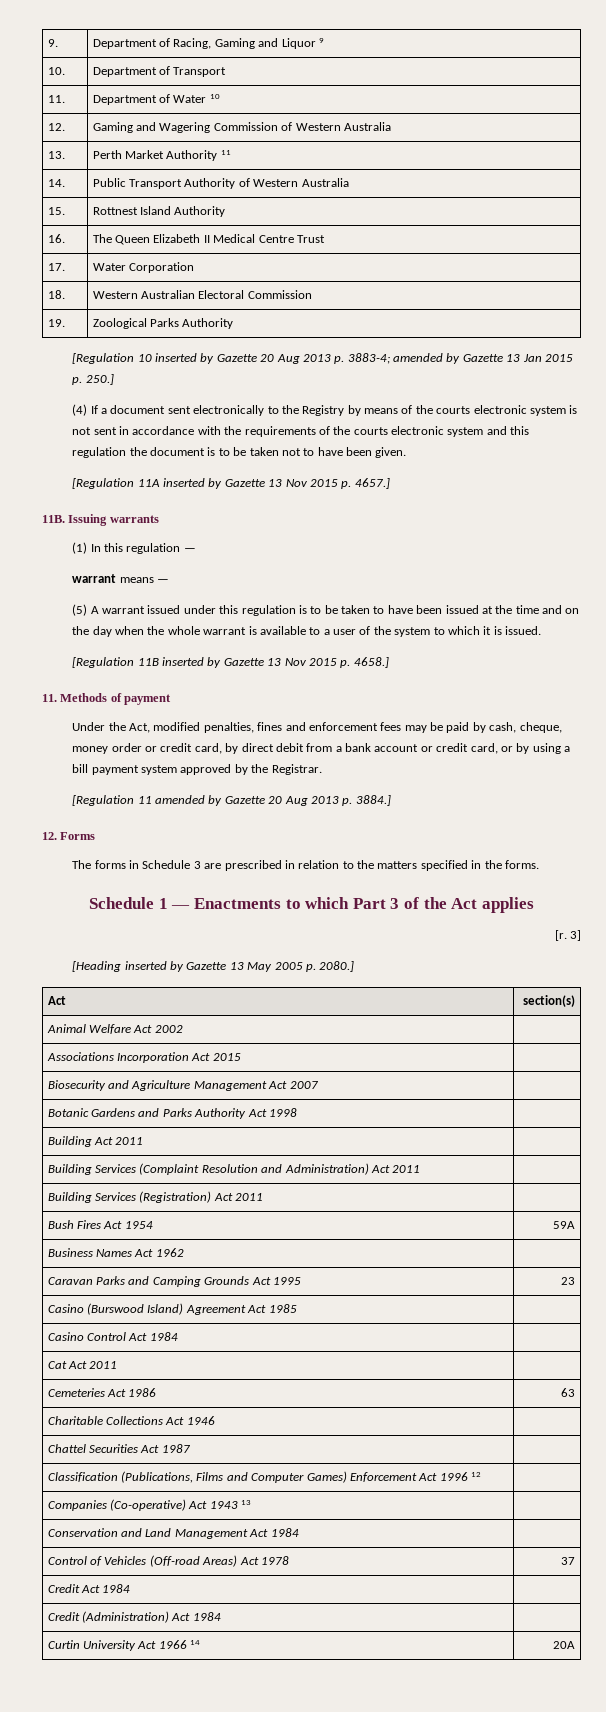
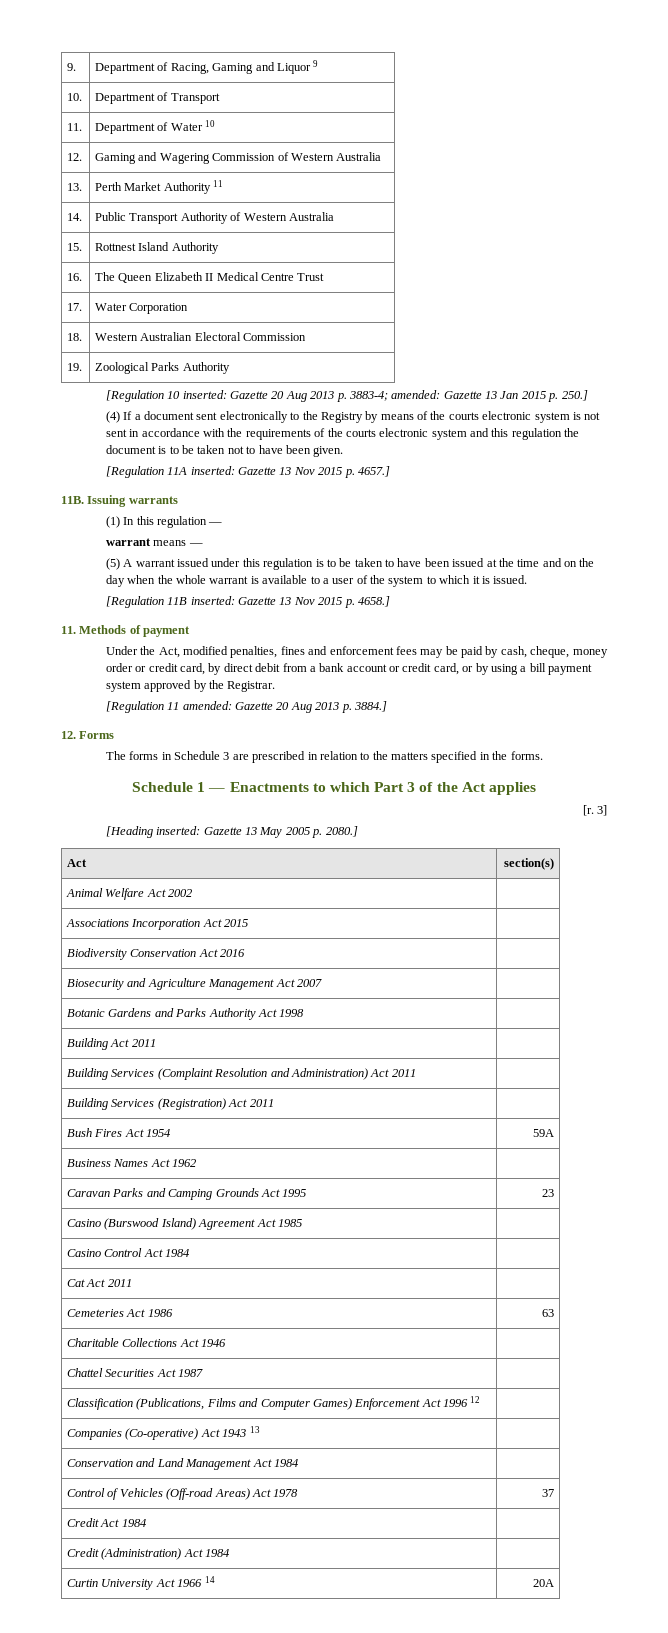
- [Regulation 10 inserted by Gazette 20 Aug 2013 p. 3883-4; amended by Gazette 13 Jan 2015 p. 250.]
+ [Regulation 10 inserted: Gazette 20 Aug 2013 p. 3883-4; amended: Gazette 13 Jan 2015 p. 250.]
- [Regulation 11A inserted by Gazette 13 Nov 2015 p. 4657.]
+ [Regulation 11A inserted: Gazette 13 Nov 2015 p. 4657.]
- [Regulation 11B inserted by Gazette 13 Nov 2015 p. 4658.]
+ [Regulation 11B inserted: Gazette 13 Nov 2015 p. 4658.]
- [Regulation 11 amended by Gazette 20 Aug 2013 p. 3884.]
+ [Regulation 11 amended: Gazette 20 Aug 2013 p. 3884.]
- [Heading inserted by Gazette 13 May 2005 p. 2080.]
+ [Heading inserted: Gazette 13 May 2005 p. 2080.]
+ Biodiversity Conservation Act 2016 |

